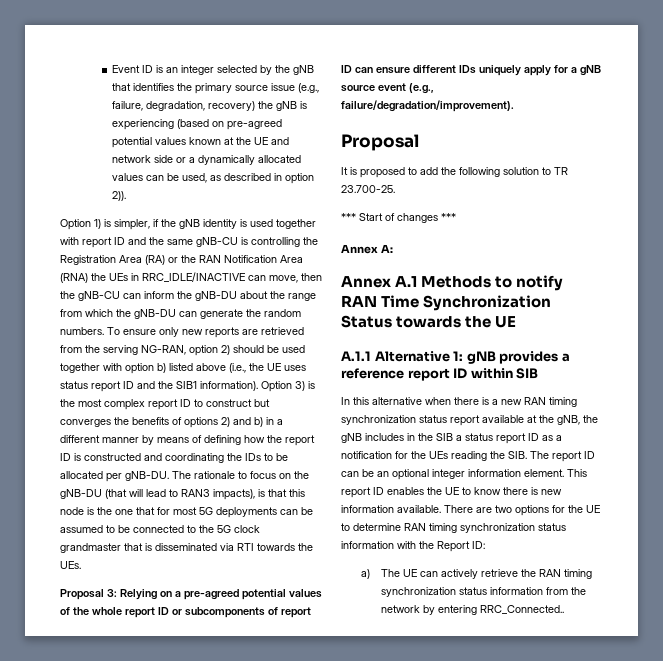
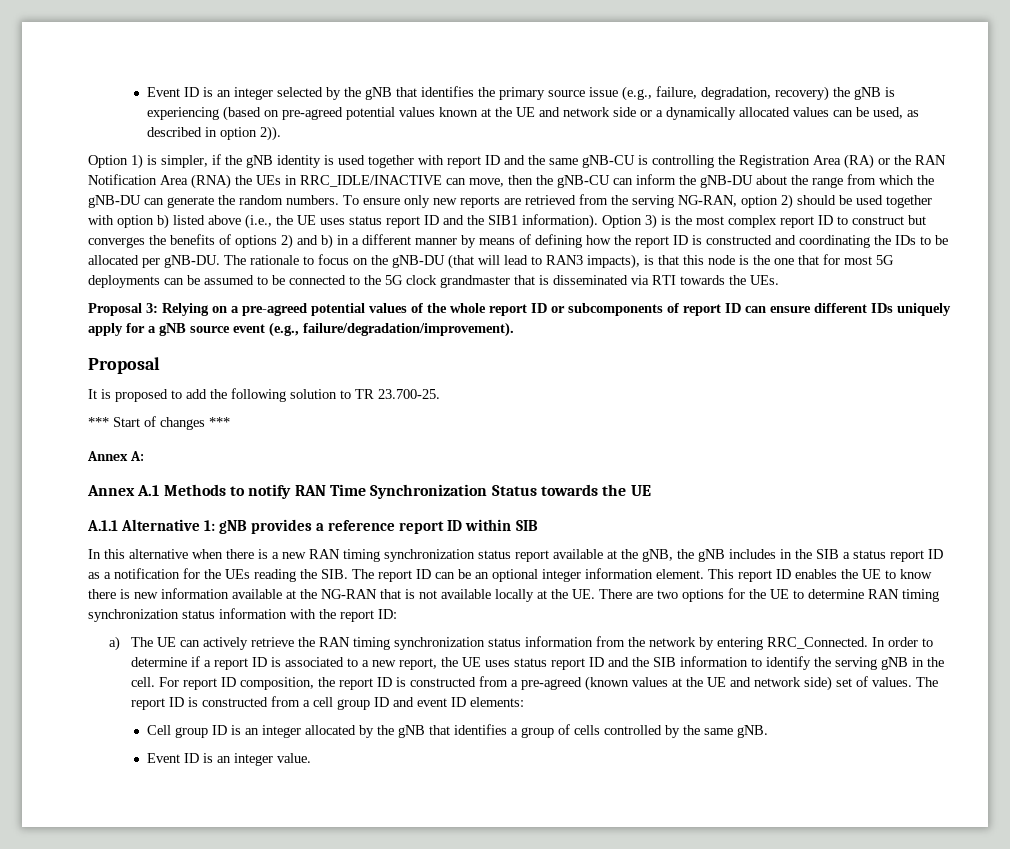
- This report ID enables the UE to know there is new information available. There are two options for the UE to determine RAN timing synchronization status information with the Report ID:
+ This report ID enables the UE to know there is new information available at the NG-RAN that is not available locally at the UE. There are two options for the UE to determine RAN timing synchronization status information with the report ID:
- a) The UE can actively retrieve the RAN timing synchronization status information from the network by entering RRC_Connected..
+ a) The UE can actively retrieve the RAN timing synchronization status information from the network by entering RRC_Connected. In order to determine if a report ID is associated to a new report, the UE uses status report ID and the SIB information to identify the serving gNB in the cell. For report ID composition, the report ID is constructed from a pre-agreed (known values at the UE and network side) set of values. The report ID is constructed from a cell group ID and event ID elements:
+ Cell group ID is an integer allocated by the gNB that identifies a group of cells controlled by the same gNB.
+ Event ID is an integer value.

